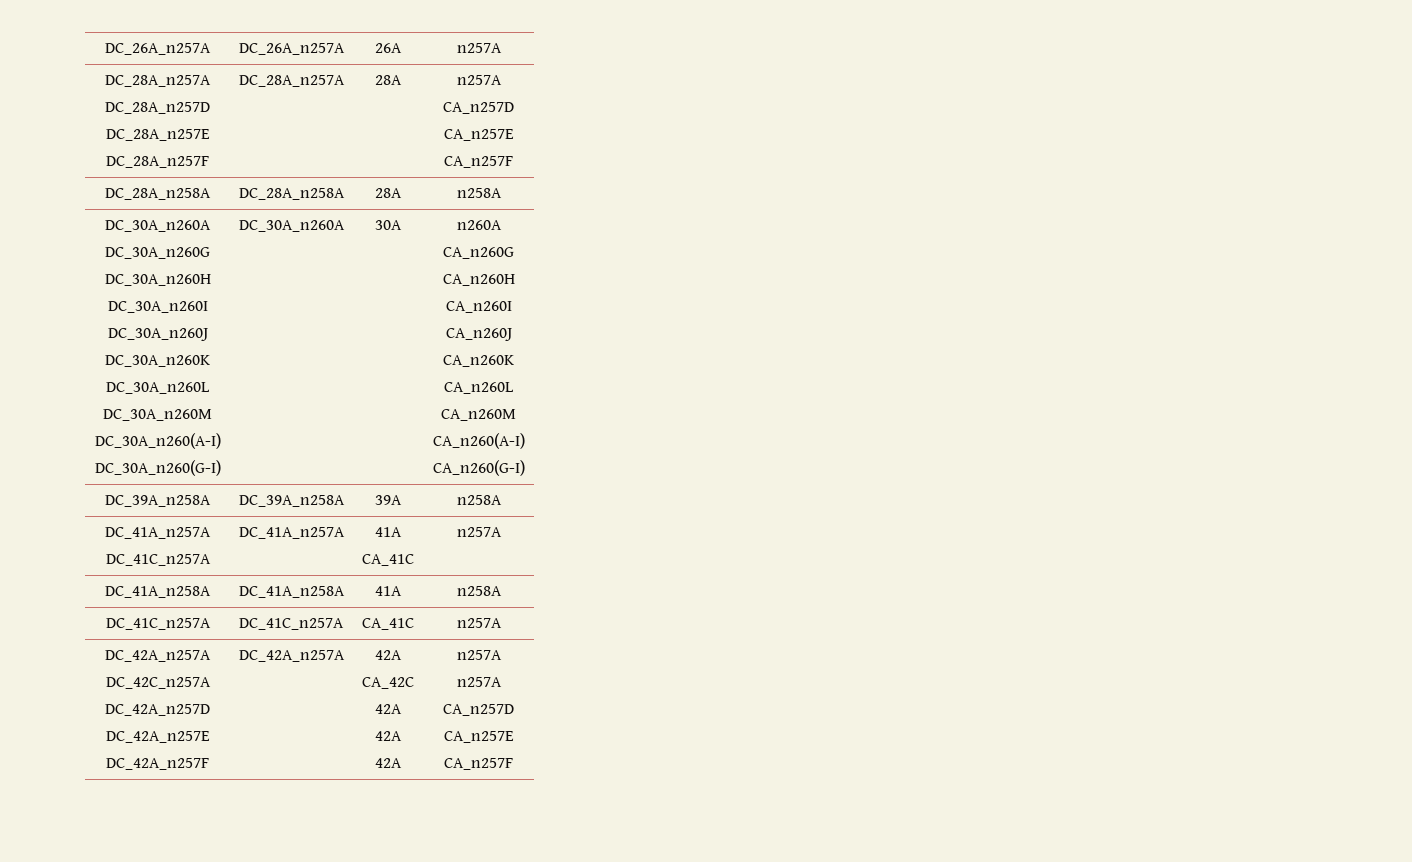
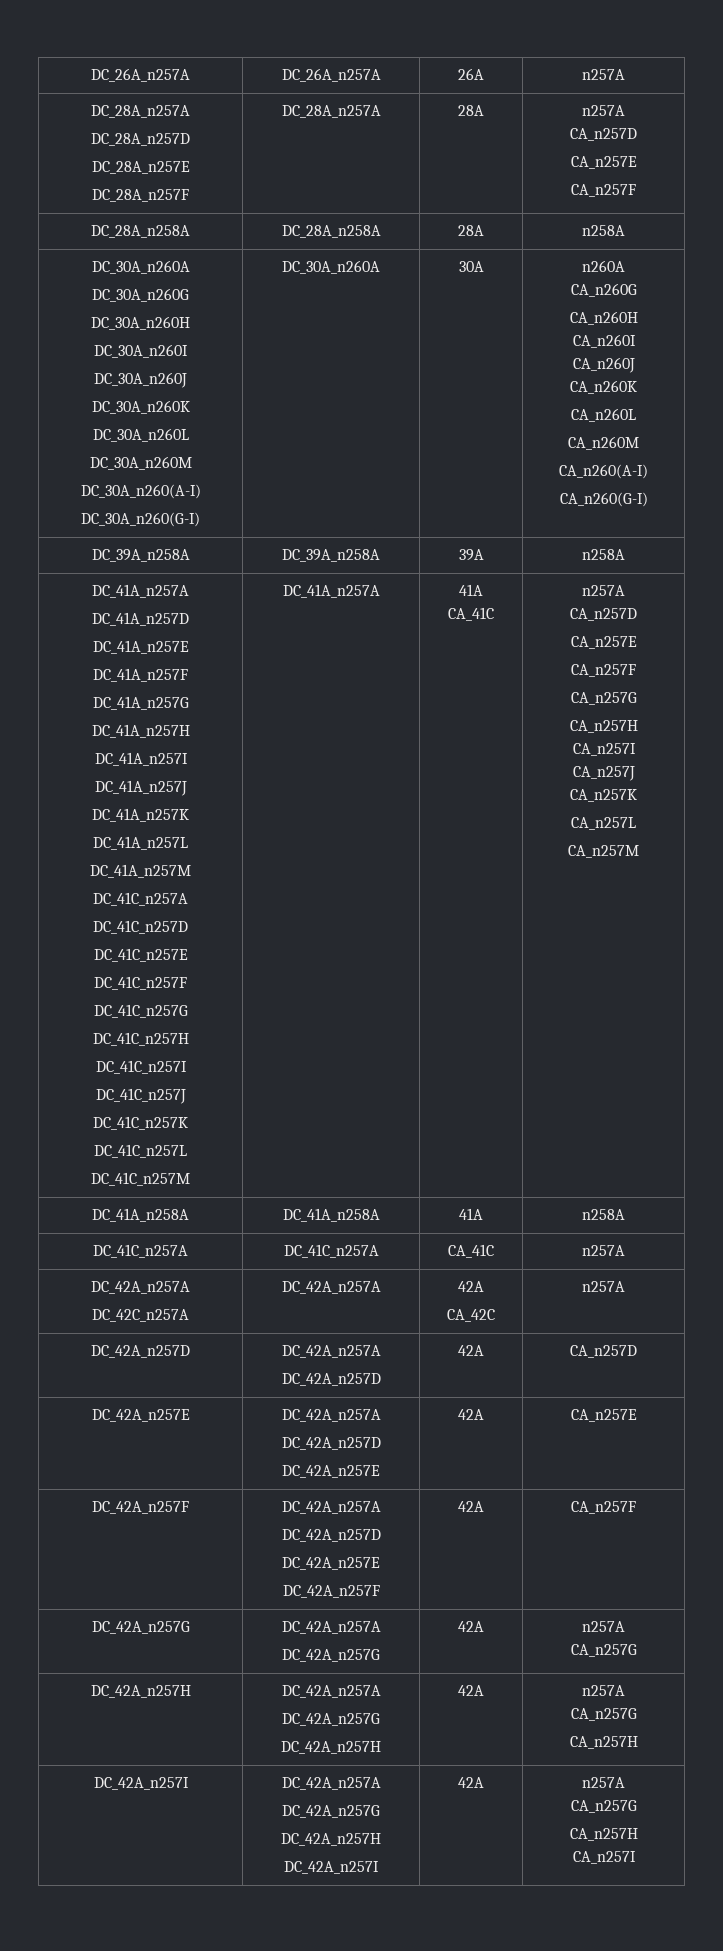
  DC_39A_n258A | DC_39A_n258A | 39A | n258A
  DC_41A_n257A
- DC_41C_n257A | DC_41A_n257A | 41A
+ DC_41A_n257D
+ DC_41A_n257E
+ DC_41A_n257F
+ DC_41A_n257G
+ DC_41A_n257H
+ DC_41A_n257I
+ DC_41A_n257J
+ DC_41A_n257K
+ DC_41A_n257L
+ DC_41A_n257M
+ DC_41C_n257A
+ DC_41C_n257D
+ DC_41C_n257E
+ DC_41C_n257F
+ DC_41C_n257G
+ DC_41C_n257H
+ DC_41C_n257I
+ DC_41C_n257J
+ DC_41C_n257K
+ DC_41C_n257L
+ DC_41C_n257M | DC_41A_n257A | 41A
  CA_41C | n257A
+ CA_n257D
+ CA_n257E
+ CA_n257F
+ CA_n257G
+ CA_n257H
+ CA_n257I
+ CA_n257J
+ CA_n257K
+ CA_n257L
+ CA_n257M
  DC_41C_n257A | DC_41C_n257A | CA_41C | n257A
  DC_42A_n257A
- DC_42C_n257A
+ DC_42C_n257A | DC_42A_n257A | 42A
+ CA_42C | n257A
+ DC_42A_n257D | DC_42A_n257A
+ DC_42A_n257D | 42A | CA_n257D
+ DC_42A_n257E | DC_42A_n257A
+ DC_42A_n257D
+ DC_42A_n257E | 42A | CA_n257E
+ DC_42A_n257F | DC_42A_n257A
  DC_42A_n257D
  DC_42A_n257E
- DC_42A_n257F | DC_42A_n257A | 42A
- CA_42C
- 42A
- 42A
- 42A | n257A
- n257A
- CA_n257D
- CA_n257E
- CA_n257F
+ DC_42A_n257F | 42A | CA_n257F
+ DC_42A_n257G | DC_42A_n257A
+ DC_42A_n257G | 42A | n257A
+ CA_n257G
+ DC_42A_n257H | DC_42A_n257A
+ DC_42A_n257G
+ DC_42A_n257H | 42A | n257A
+ CA_n257G
+ CA_n257H
+ DC_42A_n257I | DC_42A_n257A
+ DC_42A_n257G
+ DC_42A_n257H
+ DC_42A_n257I | 42A | n257A
+ CA_n257G
+ CA_n257H
+ CA_n257I

